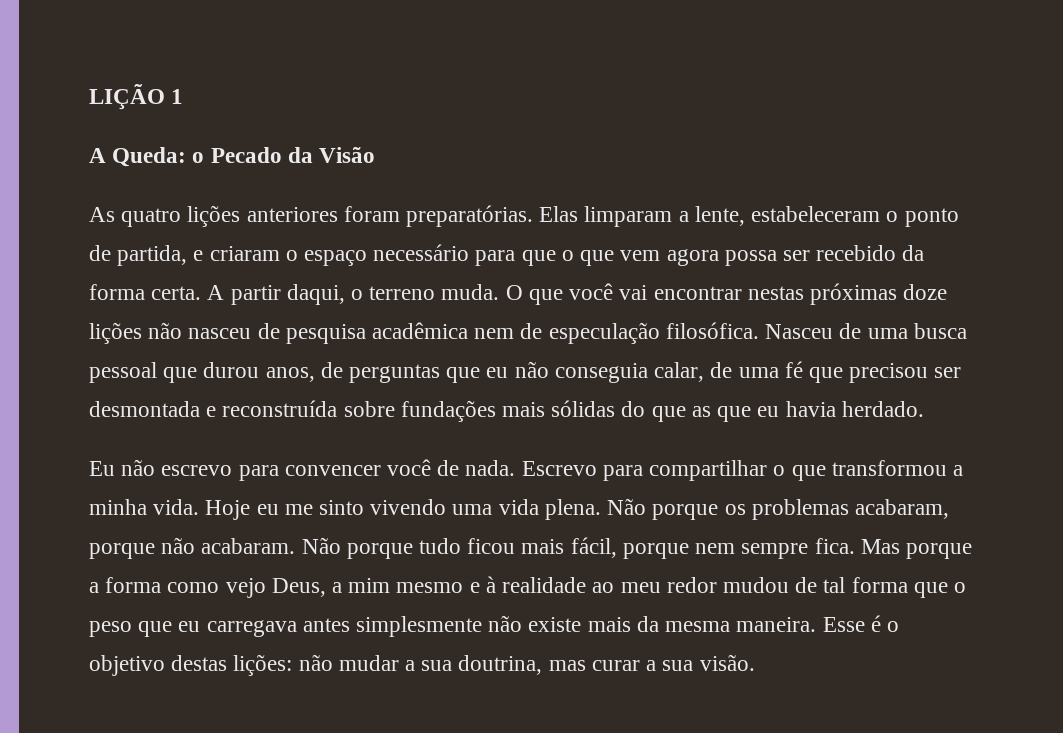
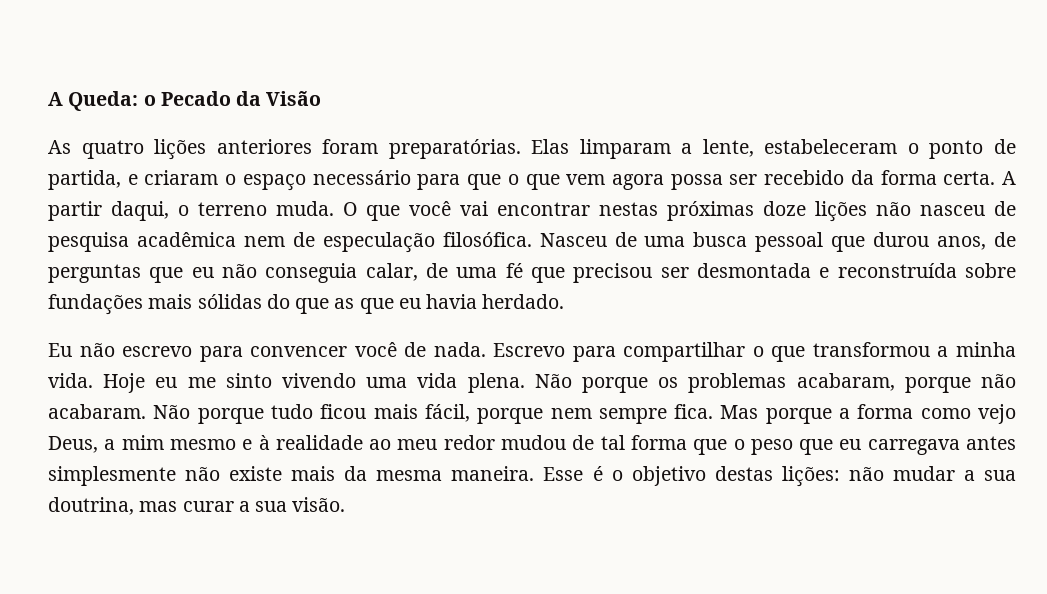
- LIÇÃO 1

